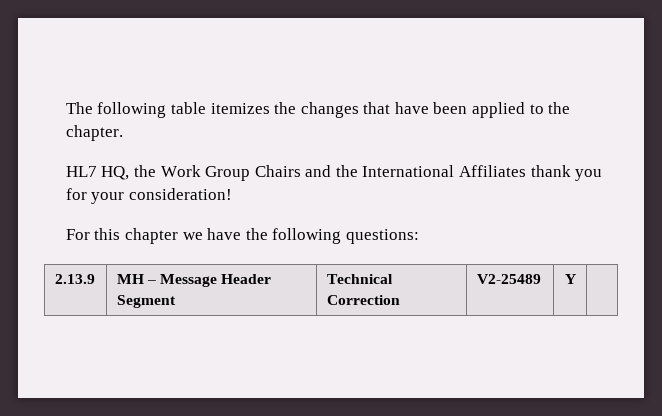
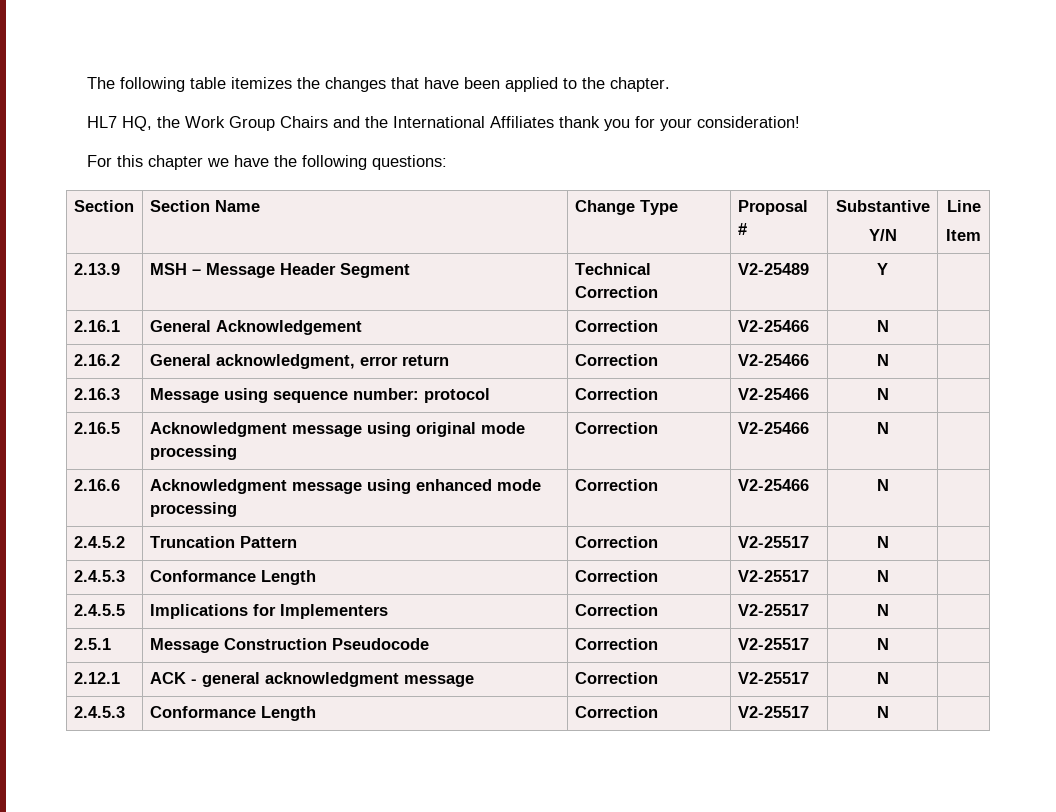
+ Section | Section Name | Change Type | Proposal # | Substantive
+ Y/N | Line
+ Item
- 2.13.9 | MH – Message Header Segment | Technical Correction | V2-25489 | Y |
+ 2.13.9 | MSH – Message Header Segment | Technical Correction | V2-25489 | Y |
+ 2.16.1 | General Acknowledgement | Correction | V2-25466 | N |
+ 2.16.2 | General acknowledgment, error return | Correction | V2-25466 | N |
+ 2.16.3 | Message using sequence number: protocol | Correction | V2-25466 | N |
+ 2.16.5 | Acknowledgment message using original mode processing | Correction | V2-25466 | N |
+ 2.16.6 | Acknowledgment message using enhanced mode processing | Correction | V2-25466 | N |
+ 2.4.5.2 | Truncation Pattern | Correction | V2-25517 | N |
+ 2.4.5.3 | Conformance Length | Correction | V2-25517 | N |
+ 2.4.5.5 | Implications for Implementers | Correction | V2-25517 | N |
+ 2.5.1 | Message Construction Pseudocode | Correction | V2-25517 | N |
+ 2.12.1 | ACK - general acknowledgment message | Correction | V2-25517 | N |
+ 2.4.5.3 | Conformance Length | Correction | V2-25517 | N |

